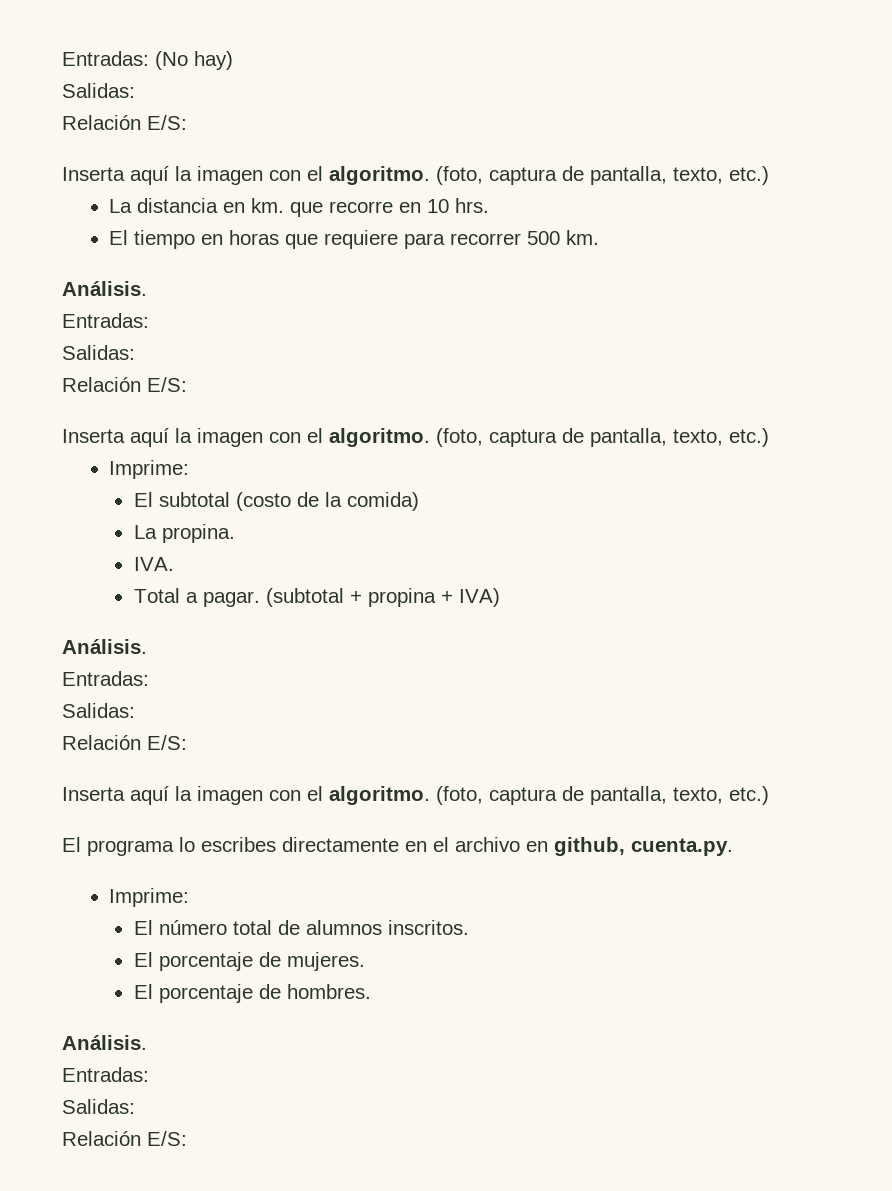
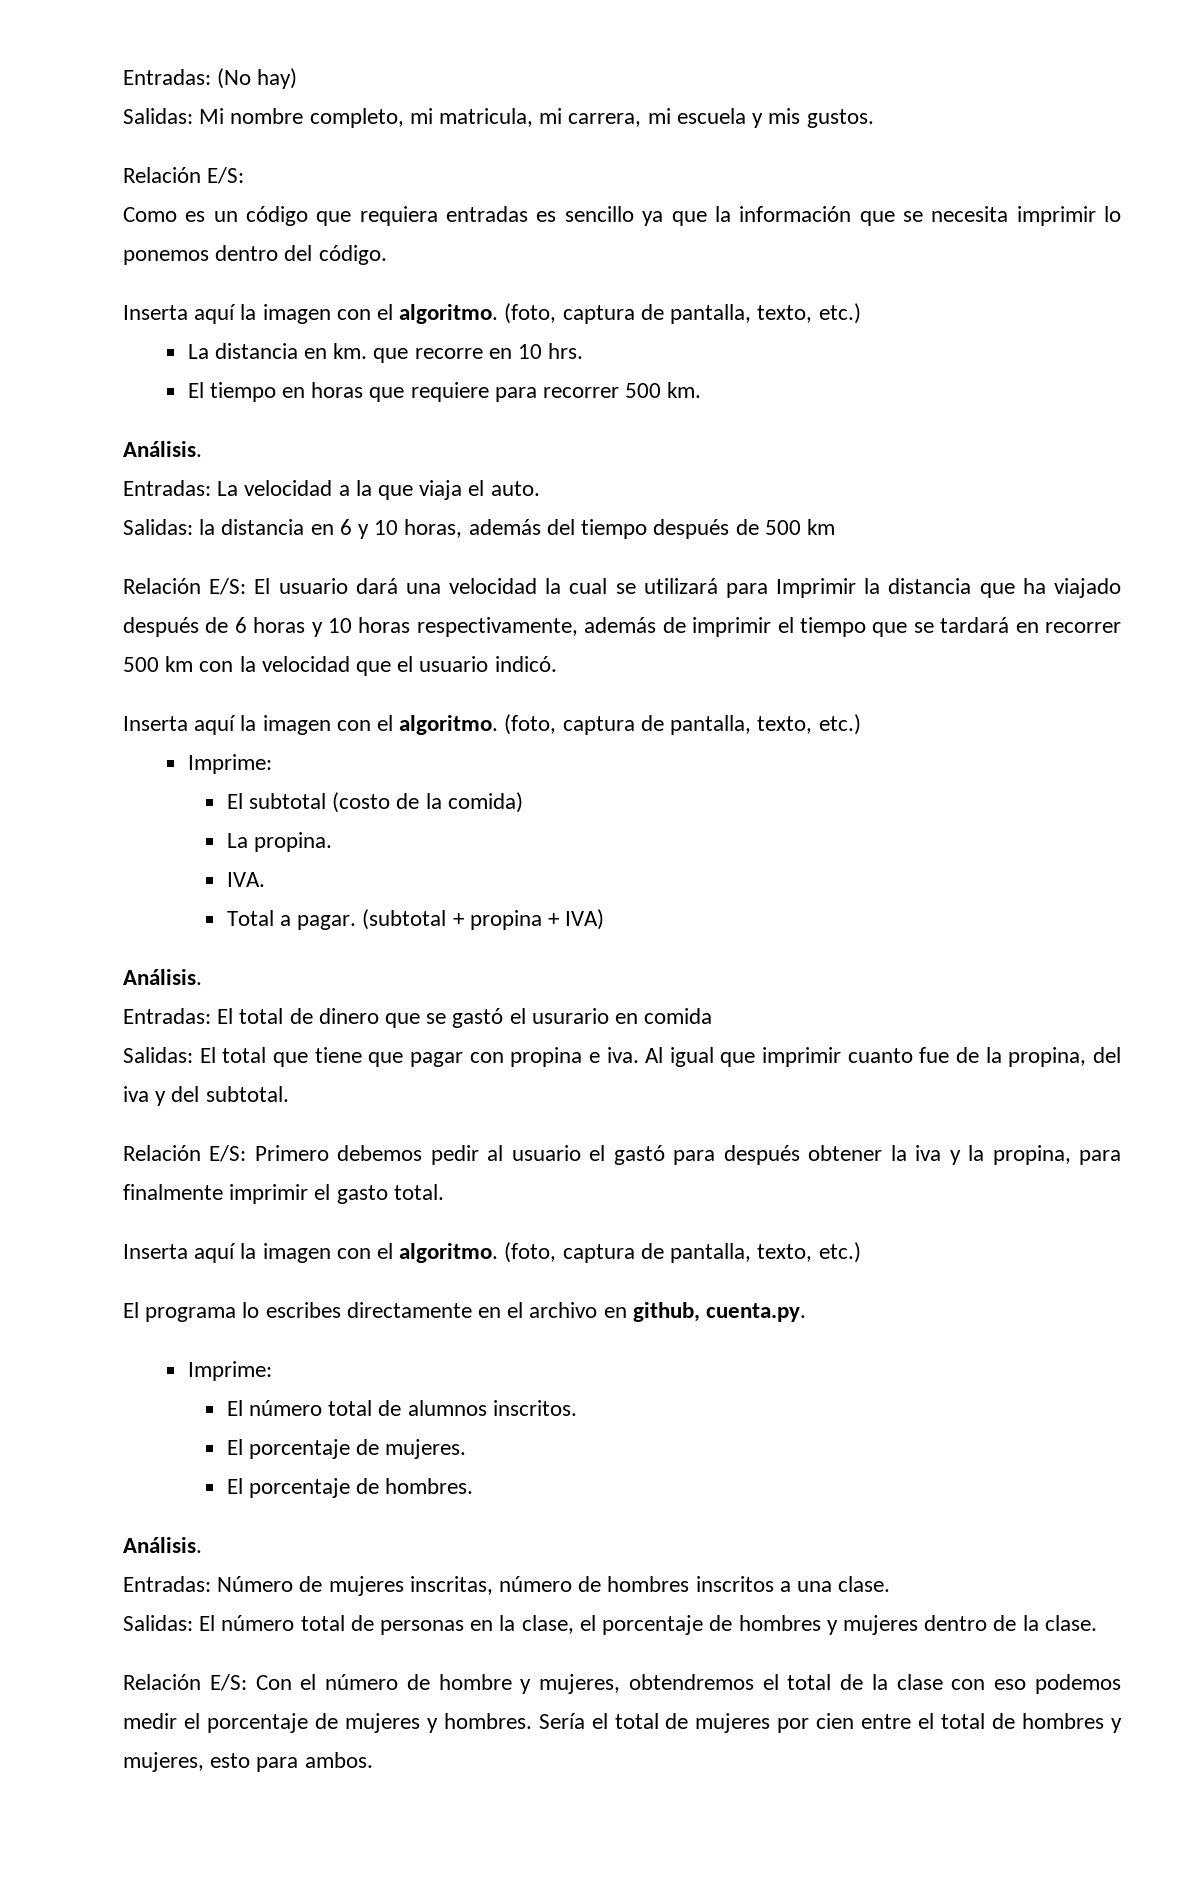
  Entradas: (No hay)
- Salidas:
+ Salidas: Mi nombre completo, mi matricula, mi carrera, mi escuela y mis gustos.
  Relación E/S:
+ Como es un código que requiera entradas es sencillo ya que la información que se necesita imprimir lo ponemos dentro del código.
  El tiempo en horas que requiere para recorrer 500 km.
  Análisis.
- Entradas:
- Salidas:
- Relación E/S:
+ Entradas: La velocidad a la que viaja el auto.
+ Salidas: la distancia en 6 y 10 horas, además del tiempo después de 500 km
+ Relación E/S: El usuario dará una velocidad la cual se utilizará para Imprimir la distancia que ha viajado después de 6 horas y 10 horas respectivamente, además de imprimir el tiempo que se tardará en recorrer 500 km con la velocidad que el usuario indicó.
  (subtotal + propina + IVA)
  Análisis.
- Entradas:
- Salidas:
- Relación E/S:
+ Entradas: El total de dinero que se gastó el usurario en comida
+ Salidas: El total que tiene que pagar con propina e iva. Al igual que imprimir cuanto fue de la propina, del iva y del subtotal.
+ Relación E/S: Primero debemos pedir al usuario el gastó para después obtener la iva y la propina, para finalmente imprimir el gasto total.
  El porcentaje de hombres.
  Análisis.
- Entradas:
- Salidas:
- Relación E/S:
+ Entradas: Número de mujeres inscritas, número de hombres inscritos a una clase.
+ Salidas: El número total de personas en la clase, el porcentaje de hombres y mujeres dentro de la clase.
+ Relación E/S: Con el número de hombre y mujeres, obtendremos el total de la clase con eso podemos medir el porcentaje de mujeres y hombres. Sería el total de mujeres por cien entre el total de hombres y mujeres, esto para ambos.

